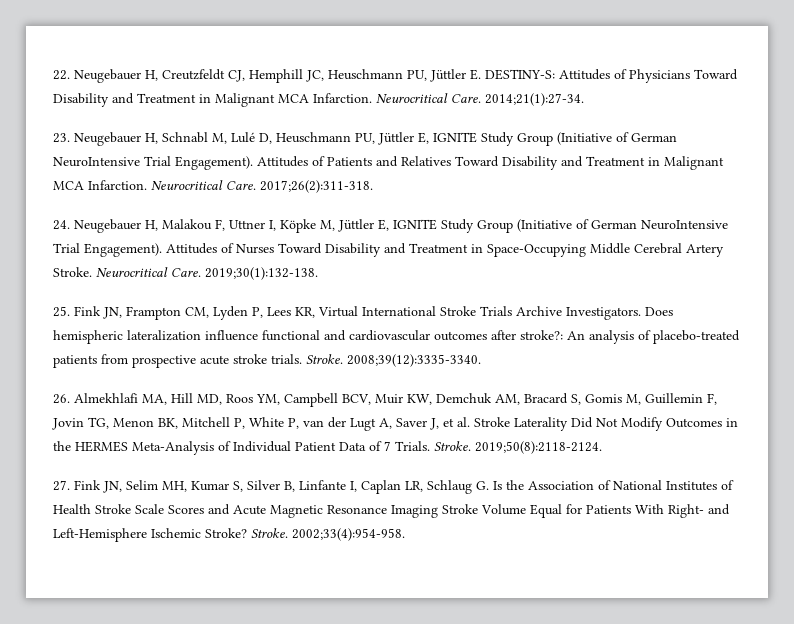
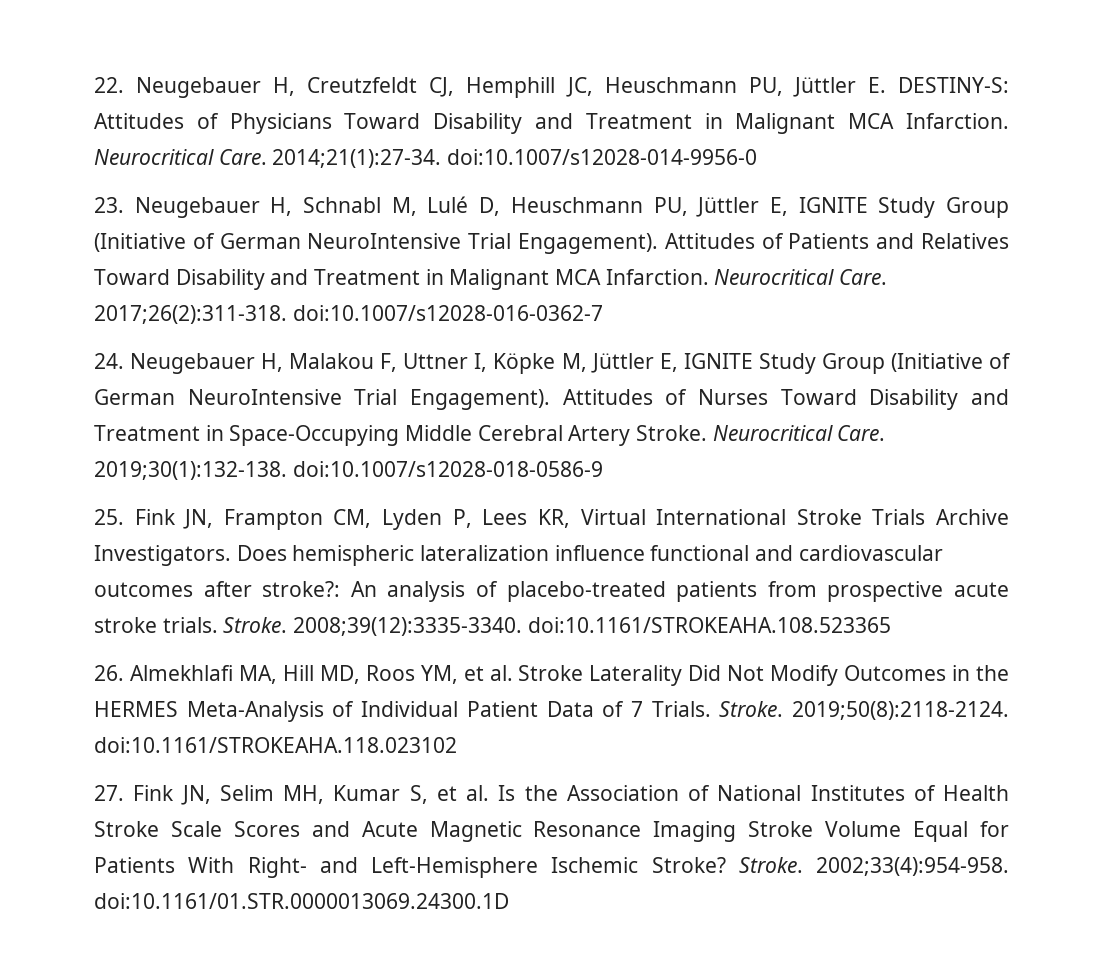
- 2014;21(1):27-34.
+ 2014;21(1):27-34. doi:10.1007/s12028-014-9956-0
- 2017;26(2):311-318.
+ 2017;26(2):311-318. doi:10.1007/s12028-016-0362-7
- 2019;30(1):132-138.
+ 2019;30(1):132-138. doi:10.1007/s12028-018-0586-9
- 2008;39(12):3335-3340.
+ 2008;39(12):3335-3340. doi:10.1161/STROKEAHA.108.523365
- 26. Almekhlafi MA, Hill MD, Roos YM, Campbell BCV, Muir KW, Demchuk AM, Bracard S, Gomis M, Guillemin F, Jovin TG, Menon BK, Mitchell P, White P, van der Lugt A, Saver J, et al. Stroke Laterality Did Not Modify Outcomes in the HERMES Meta-Analysis of Individual Patient Data of 7 Trials.
+ 26. Almekhlafi MA, Hill MD, Roos YM, et al. Stroke Laterality Did Not Modify Outcomes in the HERMES Meta-Analysis of Individual Patient Data of 7 Trials.
- 2019;50(8):2118-2124.
+ 2019;50(8):2118-2124. doi:10.1161/STROKEAHA.118.023102
- 27. Fink JN, Selim MH, Kumar S, Silver B, Linfante I, Caplan LR, Schlaug G. Is the Association of National Institutes of Health Stroke Scale Scores and Acute Magnetic Resonance Imaging Stroke Volume Equal for Patients With Right- and Left-Hemisphere Ischemic Stroke?
+ 27. Fink JN, Selim MH, Kumar S, et al. Is the Association of National Institutes of Health Stroke Scale Scores and Acute Magnetic Resonance Imaging Stroke Volume Equal for Patients With Right- and Left-Hemisphere Ischemic Stroke?
- 2002;33(4):954-958.
+ 2002;33(4):954-958. doi:10.1161/01.STR.0000013069.24300.1D

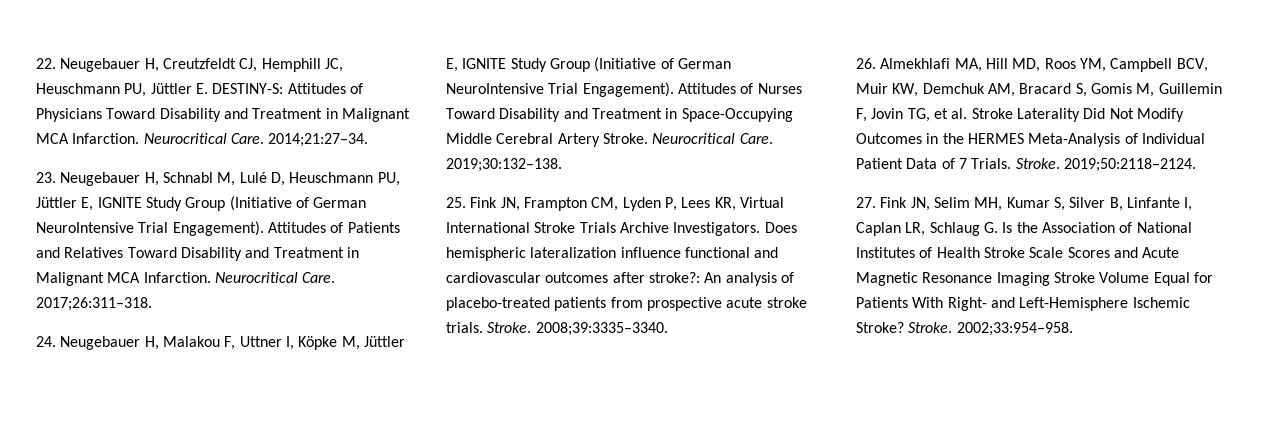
- 2014;21(1):27-34. doi:10.1007/s12028-014-9956-0
+ 2014;21:27–34.
- 2017;26(2):311-318. doi:10.1007/s12028-016-0362-7
+ 2017;26:311–318.
- 2019;30(1):132-138. doi:10.1007/s12028-018-0586-9
+ 2019;30:132–138.
- 2008;39(12):3335-3340. doi:10.1161/STROKEAHA.108.523365
+ 2008;39:3335–3340.
- 26. Almekhlafi MA, Hill MD, Roos YM, et al. Stroke Laterality Did Not Modify Outcomes in the HERMES Meta-Analysis of Individual Patient Data of 7 Trials.
+ 26. Almekhlafi MA, Hill MD, Roos YM, Campbell BCV, Muir KW, Demchuk AM, Bracard S, Gomis M, Guillemin F, Jovin TG, et al. Stroke Laterality Did Not Modify Outcomes in the HERMES Meta-Analysis of Individual Patient Data of 7 Trials.
- 2019;50(8):2118-2124. doi:10.1161/STROKEAHA.118.023102
+ 2019;50:2118–2124.
- 27. Fink JN, Selim MH, Kumar S, et al. Is the Association of National Institutes of Health Stroke Scale Scores and Acute Magnetic Resonance Imaging Stroke Volume Equal for Patients With Right- and Left-Hemisphere Ischemic Stroke?
+ 27. Fink JN, Selim MH, Kumar S, Silver B, Linfante I, Caplan LR, Schlaug G. Is the Association of National Institutes of Health Stroke Scale Scores and Acute Magnetic Resonance Imaging Stroke Volume Equal for Patients With Right- and Left-Hemisphere Ischemic Stroke?
- 2002;33(4):954-958. doi:10.1161/01.STR.0000013069.24300.1D
+ 2002;33:954–958.

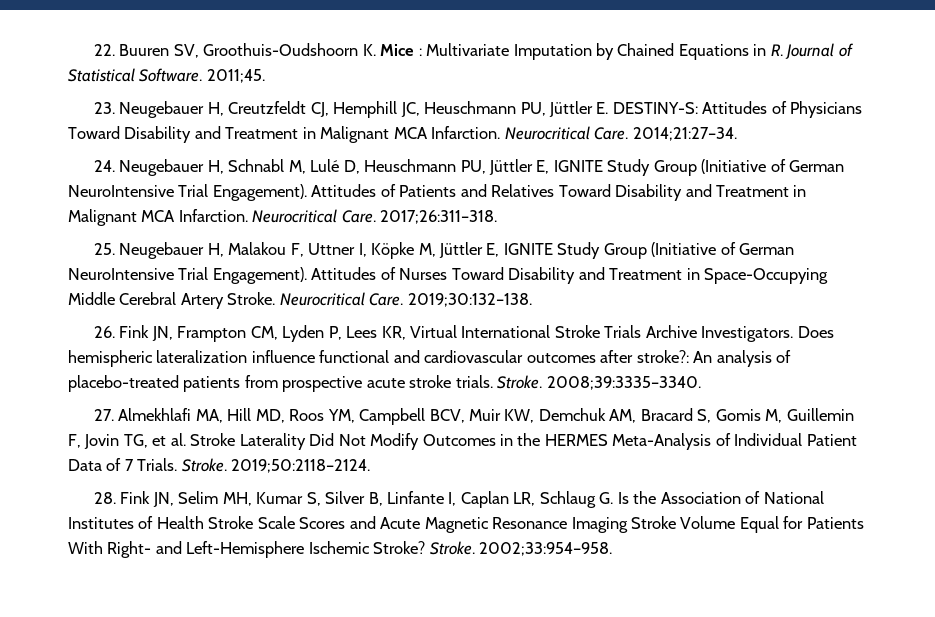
- 22. Neugebauer H, Creutzfeldt CJ, Hemphill JC, Heuschmann PU, Jüttler E. DESTINY-S: Attitudes of Physicians Toward Disability and Treatment in Malignant MCA Infarction.
+ 22. Buuren SV, Groothuis-Oudshoorn K. Mice : Multivariate Imputation by Chained Equations in R. Journal of Statistical Software. 2011;45.
+ 23. Neugebauer H, Creutzfeldt CJ, Hemphill JC, Heuschmann PU, Jüttler E. DESTINY-S: Attitudes of Physicians Toward Disability and Treatment in Malignant MCA Infarction.
- 23. Neugebauer H, Schnabl M, Lulé D, Heuschmann PU, Jüttler E, IGNITE Study Group (Initiative of German NeuroIntensive Trial Engagement).
+ 24. Neugebauer H, Schnabl M, Lulé D, Heuschmann PU, Jüttler E, IGNITE Study Group (Initiative of German NeuroIntensive Trial Engagement).
- 24. Neugebauer H, Malakou F, Uttner I, Köpke M, Jüttler E, IGNITE Study Group (Initiative of German NeuroIntensive Trial Engagement).
+ 25. Neugebauer H, Malakou F, Uttner I, Köpke M, Jüttler E, IGNITE Study Group (Initiative of German NeuroIntensive Trial Engagement).
- 25. Fink JN, Frampton CM, Lyden P, Lees KR, Virtual International Stroke Trials Archive Investigators.
+ 26. Fink JN, Frampton CM, Lyden P, Lees KR, Virtual International Stroke Trials Archive Investigators.
- 26. Almekhlafi MA, Hill MD, Roos YM, Campbell BCV, Muir KW, Demchuk AM, Bracard S, Gomis M, Guillemin F, Jovin TG, et al. Stroke Laterality Did Not Modify Outcomes in the HERMES Meta-Analysis of Individual Patient Data of 7 Trials.
+ 27. Almekhlafi MA, Hill MD, Roos YM, Campbell BCV, Muir KW, Demchuk AM, Bracard S, Gomis M, Guillemin F, Jovin TG, et al. Stroke Laterality Did Not Modify Outcomes in the HERMES Meta-Analysis of Individual Patient Data of 7 Trials.
- 27. Fink JN, Selim MH, Kumar S, Silver B, Linfante I, Caplan LR, Schlaug G. Is the Association of National Institutes of Health Stroke Scale Scores and Acute Magnetic Resonance Imaging Stroke Volume Equal for Patients With Right- and Left-Hemisphere Ischemic Stroke?
+ 28. Fink JN, Selim MH, Kumar S, Silver B, Linfante I, Caplan LR, Schlaug G. Is the Association of National Institutes of Health Stroke Scale Scores and Acute Magnetic Resonance Imaging Stroke Volume Equal for Patients With Right- and Left-Hemisphere Ischemic Stroke?

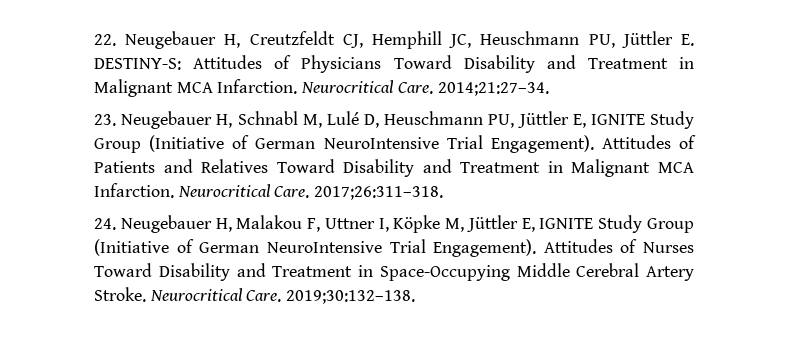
- 22. Buuren SV, Groothuis-Oudshoorn K. Mice : Multivariate Imputation by Chained Equations in R. Journal of Statistical Software. 2011;45.
- 23. Neugebauer H, Creutzfeldt CJ, Hemphill JC, Heuschmann PU, Jüttler E. DESTINY-S: Attitudes of Physicians Toward Disability and Treatment in Malignant MCA Infarction.
+ 22. Neugebauer H, Creutzfeldt CJ, Hemphill JC, Heuschmann PU, Jüttler E. DESTINY-S: Attitudes of Physicians Toward Disability and Treatment in Malignant MCA Infarction.
- 24. Neugebauer H, Schnabl M, Lulé D, Heuschmann PU, Jüttler E, IGNITE Study Group (Initiative of German NeuroIntensive Trial Engagement).
+ 23. Neugebauer H, Schnabl M, Lulé D, Heuschmann PU, Jüttler E, IGNITE Study Group (Initiative of German NeuroIntensive Trial Engagement).
- 25. Neugebauer H, Malakou F, Uttner I, Köpke M, Jüttler E, IGNITE Study Group (Initiative of German NeuroIntensive Trial Engagement).
+ 24. Neugebauer H, Malakou F, Uttner I, Köpke M, Jüttler E, IGNITE Study Group (Initiative of German NeuroIntensive Trial Engagement).
- 26. Fink JN, Frampton CM, Lyden P, Lees KR, Virtual International Stroke Trials Archive Investigators. Does hemispheric lateralization influence functional and cardiovascular outcomes after stroke?: An analysis of placebo-treated patients from prospective acute stroke trials. Stroke. 2008;39:3335–3340.
- 27. Almekhlafi MA, Hill MD, Roos YM, Campbell BCV, Muir KW, Demchuk AM, Bracard S, Gomis M, Guillemin F, Jovin TG, et al. Stroke Laterality Did Not Modify Outcomes in the HERMES Meta-Analysis of Individual Patient Data of 7 Trials. Stroke. 2019;50:2118–2124.
- 28. Fink JN, Selim MH, Kumar S, Silver B, Linfante I, Caplan LR, Schlaug G. Is the Association of National Institutes of Health Stroke Scale Scores and Acute Magnetic Resonance Imaging Stroke Volume Equal for Patients With Right- and Left-Hemisphere Ischemic Stroke? Stroke. 2002;33:954–958.

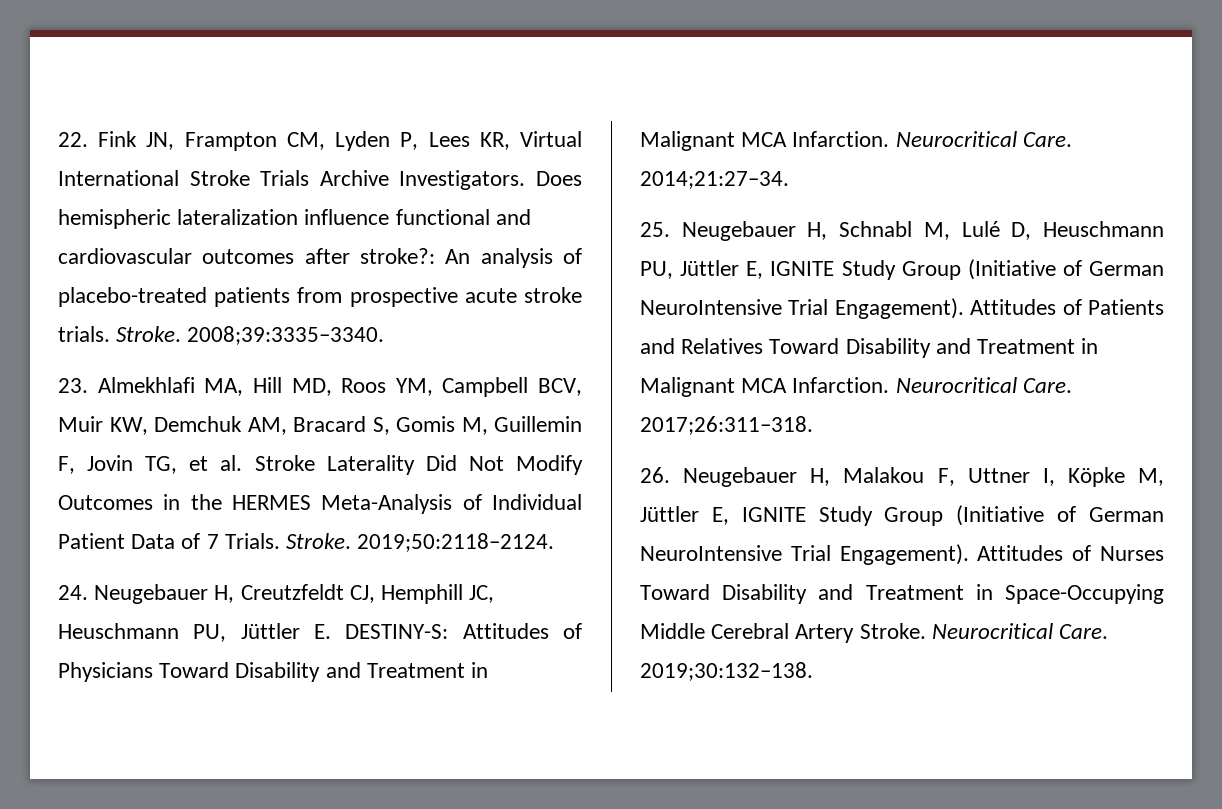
- 22. Neugebauer H, Creutzfeldt CJ, Hemphill JC, Heuschmann PU, Jüttler E. DESTINY-S: Attitudes of Physicians Toward Disability and Treatment in Malignant MCA Infarction.
+ 22. Fink JN, Frampton CM, Lyden P, Lees KR, Virtual International Stroke Trials Archive Investigators. Does hemispheric lateralization influence functional and cardiovascular outcomes after stroke?: An analysis of placebo-treated patients from prospective acute stroke trials. Stroke. 2008;39:3335–3340.
+ 23. Almekhlafi MA, Hill MD, Roos YM, Campbell BCV, Muir KW, Demchuk AM, Bracard S, Gomis M, Guillemin F, Jovin TG, et al. Stroke Laterality Did Not Modify Outcomes in the HERMES Meta-Analysis of Individual Patient Data of 7 Trials. Stroke. 2019;50:2118–2124.
+ 24. Neugebauer H, Creutzfeldt CJ, Hemphill JC, Heuschmann PU, Jüttler E. DESTINY-S: Attitudes of Physicians Toward Disability and Treatment in Malignant MCA Infarction.
- 23. Neugebauer H, Schnabl M, Lulé D, Heuschmann PU, Jüttler E, IGNITE Study Group (Initiative of German NeuroIntensive Trial Engagement).
+ 25. Neugebauer H, Schnabl M, Lulé D, Heuschmann PU, Jüttler E, IGNITE Study Group (Initiative of German NeuroIntensive Trial Engagement).
- 24. Neugebauer H, Malakou F, Uttner I, Köpke M, Jüttler E, IGNITE Study Group (Initiative of German NeuroIntensive Trial Engagement).
+ 26. Neugebauer H, Malakou F, Uttner I, Köpke M, Jüttler E, IGNITE Study Group (Initiative of German NeuroIntensive Trial Engagement).

